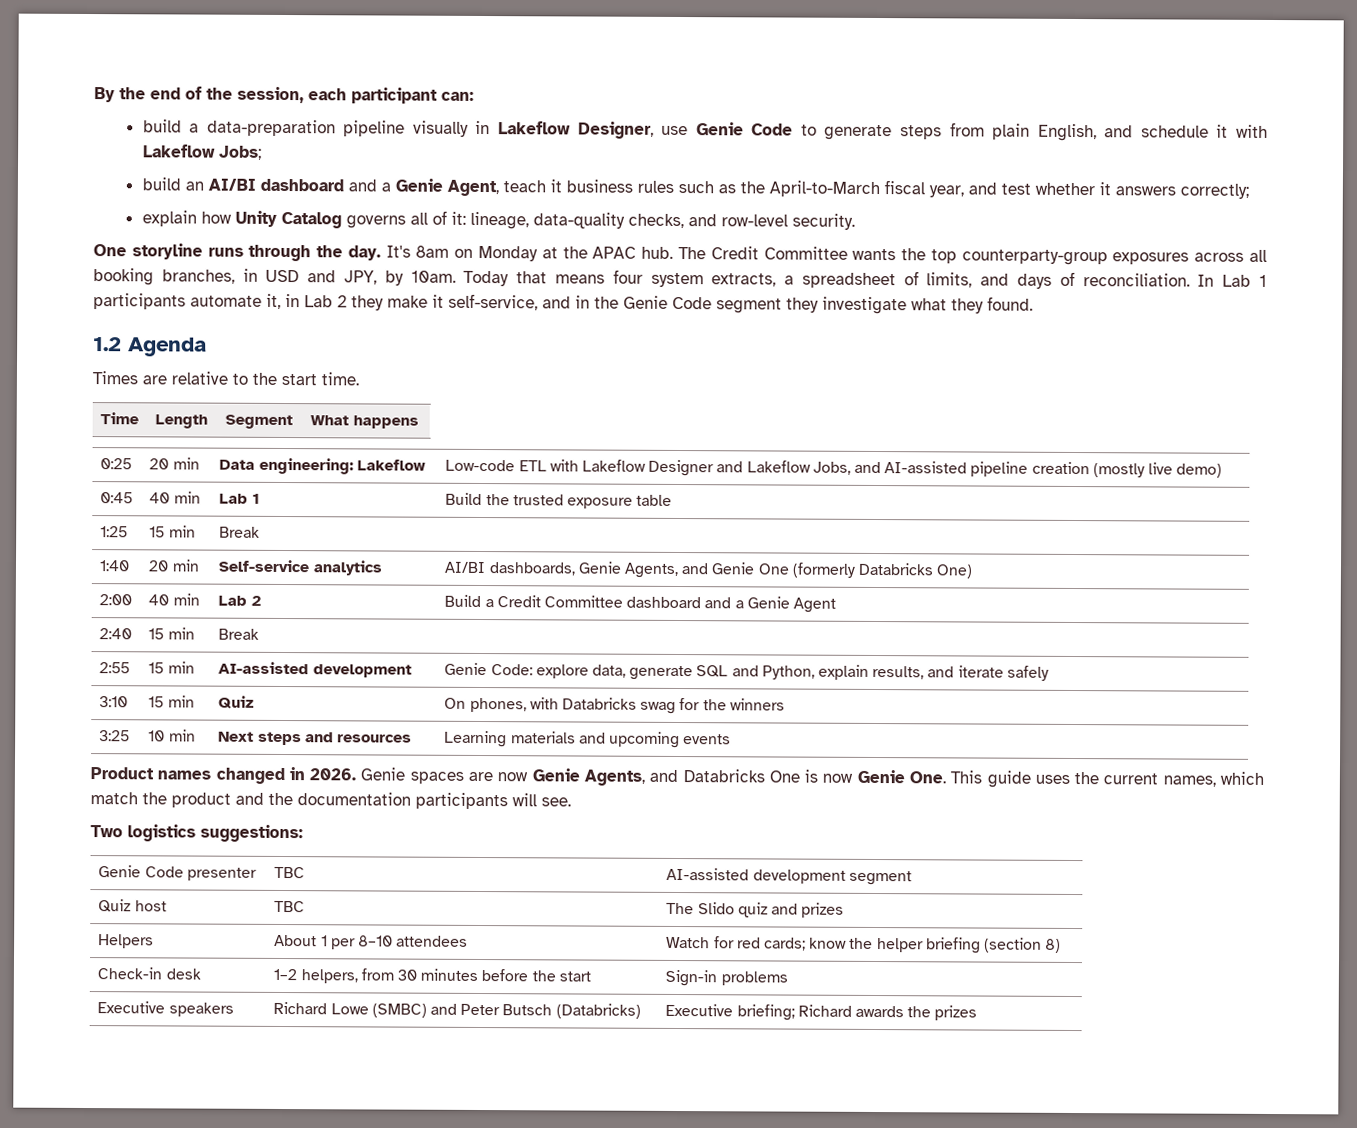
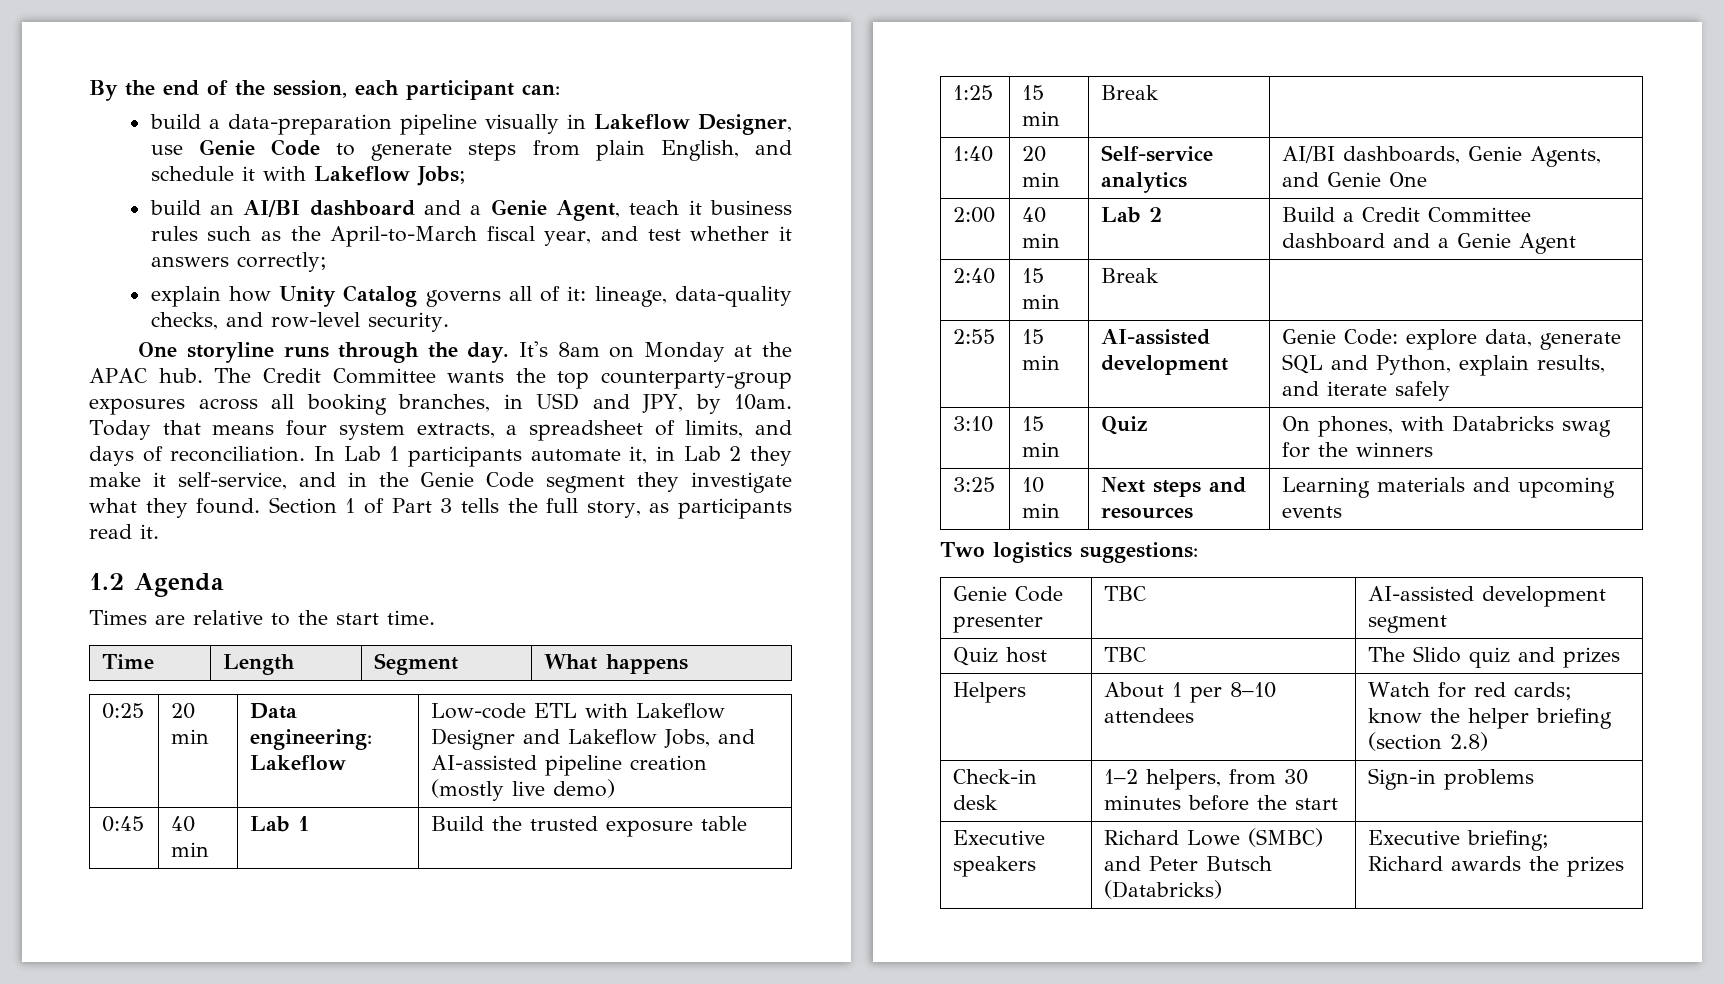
+ Section 1 of Part 3 tells the full story, as participants read it.
- 1:40 | 20 min | Self-service analytics | AI/BI dashboards, Genie Agents, and Genie One (formerly Databricks One)
+ 1:40 | 20 min | Self-service analytics | AI/BI dashboards, Genie Agents, and Genie One
- Product names changed in 2026. Genie spaces are now Genie Agents, and Databricks One is now Genie One. This guide uses the current names, which match the product and the documentation participants will see.
- Helpers | About 1 per 8–10 attendees | Watch for red cards; know the helper briefing (section 8)
+ Helpers | About 1 per 8–10 attendees | Watch for red cards; know the helper briefing (section 2.8)

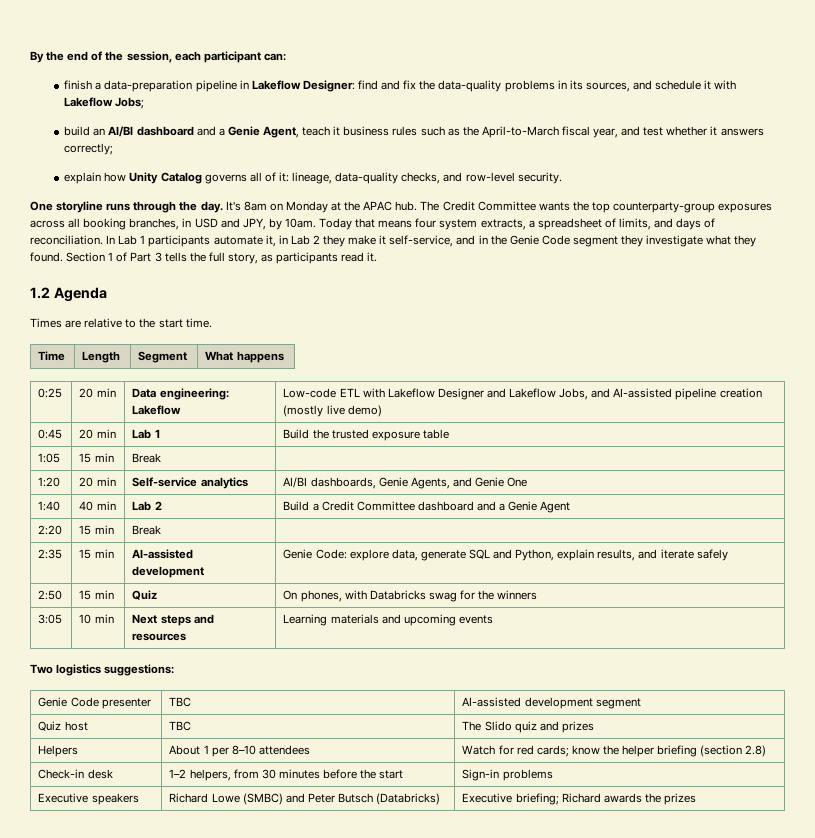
- build a data-preparation pipeline visually in Lakeflow Designer, use Genie Code to generate steps from plain English, and schedule it with Lakeflow Jobs;
+ finish a data-preparation pipeline in Lakeflow Designer: find and fix the data-quality problems in its sources, and schedule it with Lakeflow Jobs;
- 0:45 | 40 min | Lab 1 | Build the trusted exposure table
+ 0:45 | 20 min | Lab 1 | Build the trusted exposure table
- 1:25 | 15 min | Break |
- 1:40 | 20 min | Self-service analytics | AI/BI dashboards, Genie Agents, and Genie One
+ 1:05 | 15 min | Break |
+ 1:20 | 20 min | Self-service analytics | AI/BI dashboards, Genie Agents, and Genie One
- 2:00 | 40 min | Lab 2 | Build a Credit Committee dashboard and a Genie Agent
+ 1:40 | 40 min | Lab 2 | Build a Credit Committee dashboard and a Genie Agent
- 2:40 | 15 min | Break |
- 2:55 | 15 min | AI-assisted development | Genie Code: explore data, generate SQL and Python, explain results, and iterate safely
+ 2:20 | 15 min | Break |
+ 2:35 | 15 min | AI-assisted development | Genie Code: explore data, generate SQL and Python, explain results, and iterate safely
- 3:10 | 15 min | Quiz | On phones, with Databricks swag for the winners
+ 2:50 | 15 min | Quiz | On phones, with Databricks swag for the winners
- 3:25 | 10 min | Next steps and resources | Learning materials and upcoming events
+ 3:05 | 10 min | Next steps and resources | Learning materials and upcoming events

